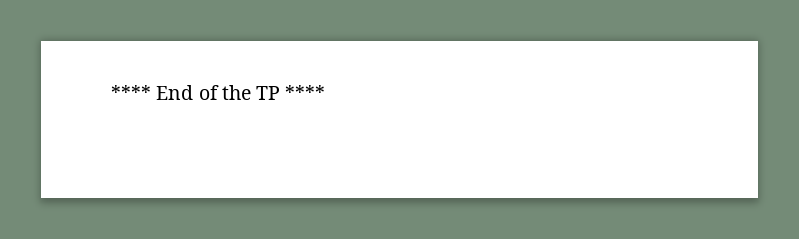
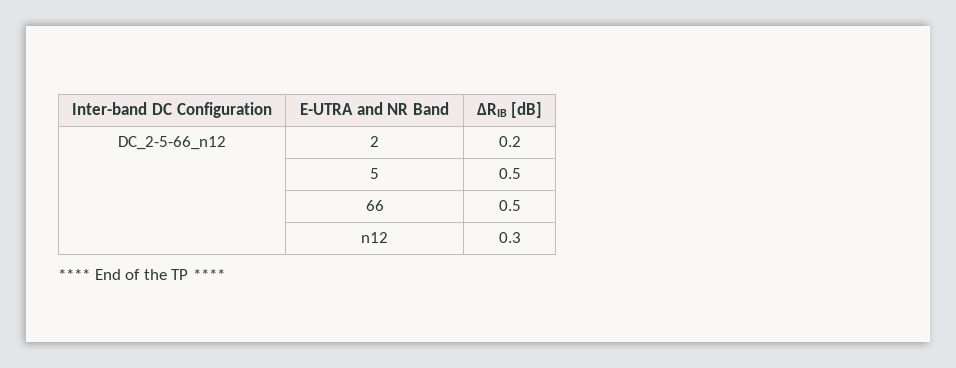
+ Inter-band DC Configuration | E-UTRA and NR Band | ΔRIB [dB]
+ DC_2-5-66_n12 | 2 | 0.2
+ | 5 | 0.5
+ | 66 | 0.5
+ | n12 | 0.3

